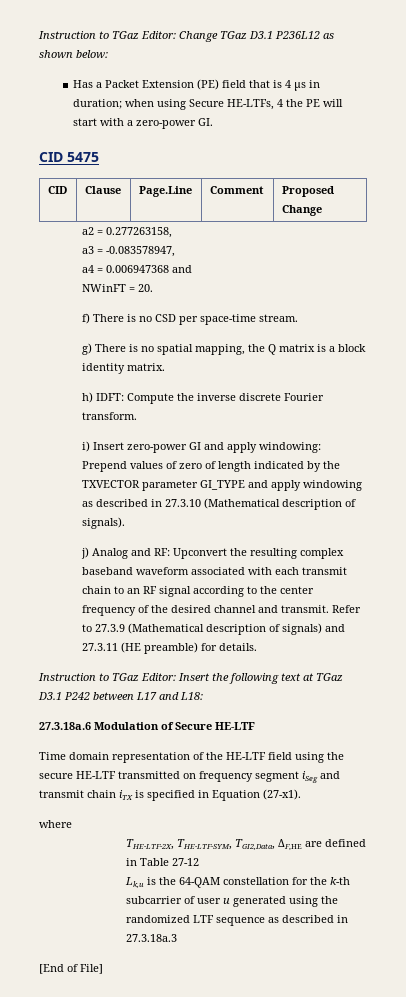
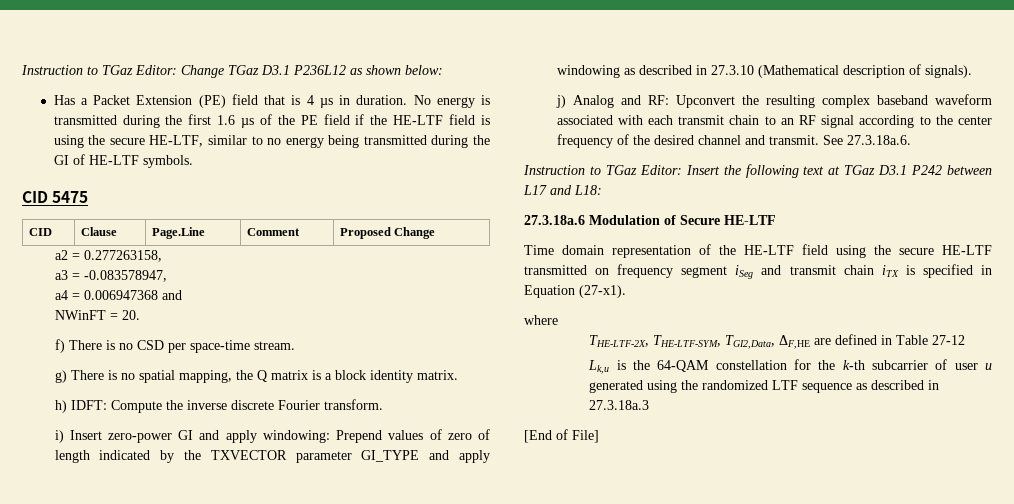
- Has a Packet Extension (PE) field that is 4 µs in duration; when using Secure HE-LTFs, 4 the PE will start with a zero-power GI.
+ Has a Packet Extension (PE) field that is 4 µs in duration. No energy is transmitted during the first 1.6 µs of the PE field if the HE-LTF field is using the secure HE-LTF, similar to no energy being transmitted during the GI of HE-LTF symbols.
- Refer to 27.3.9 (Mathematical description of signals) and 27.3.11 (HE preamble) for details.
+ See 27.3.18a.6.

